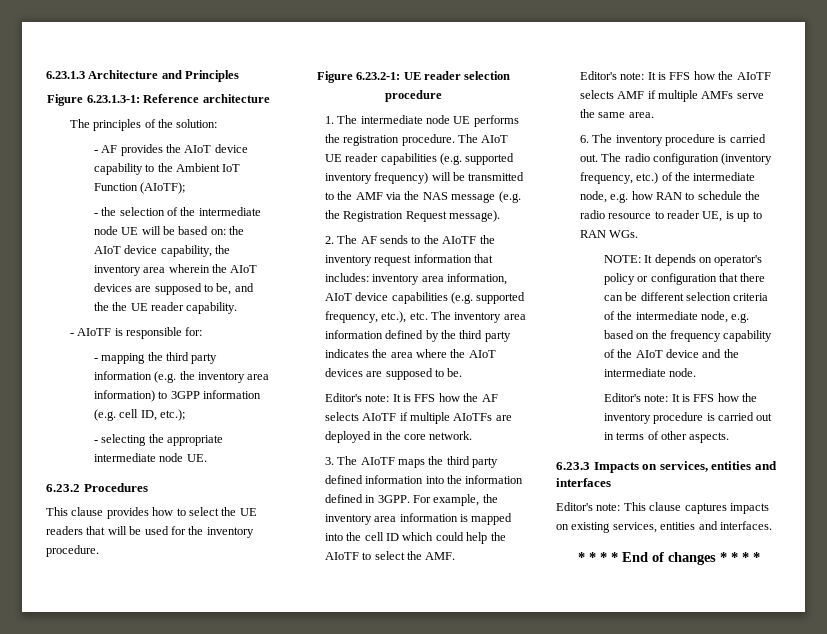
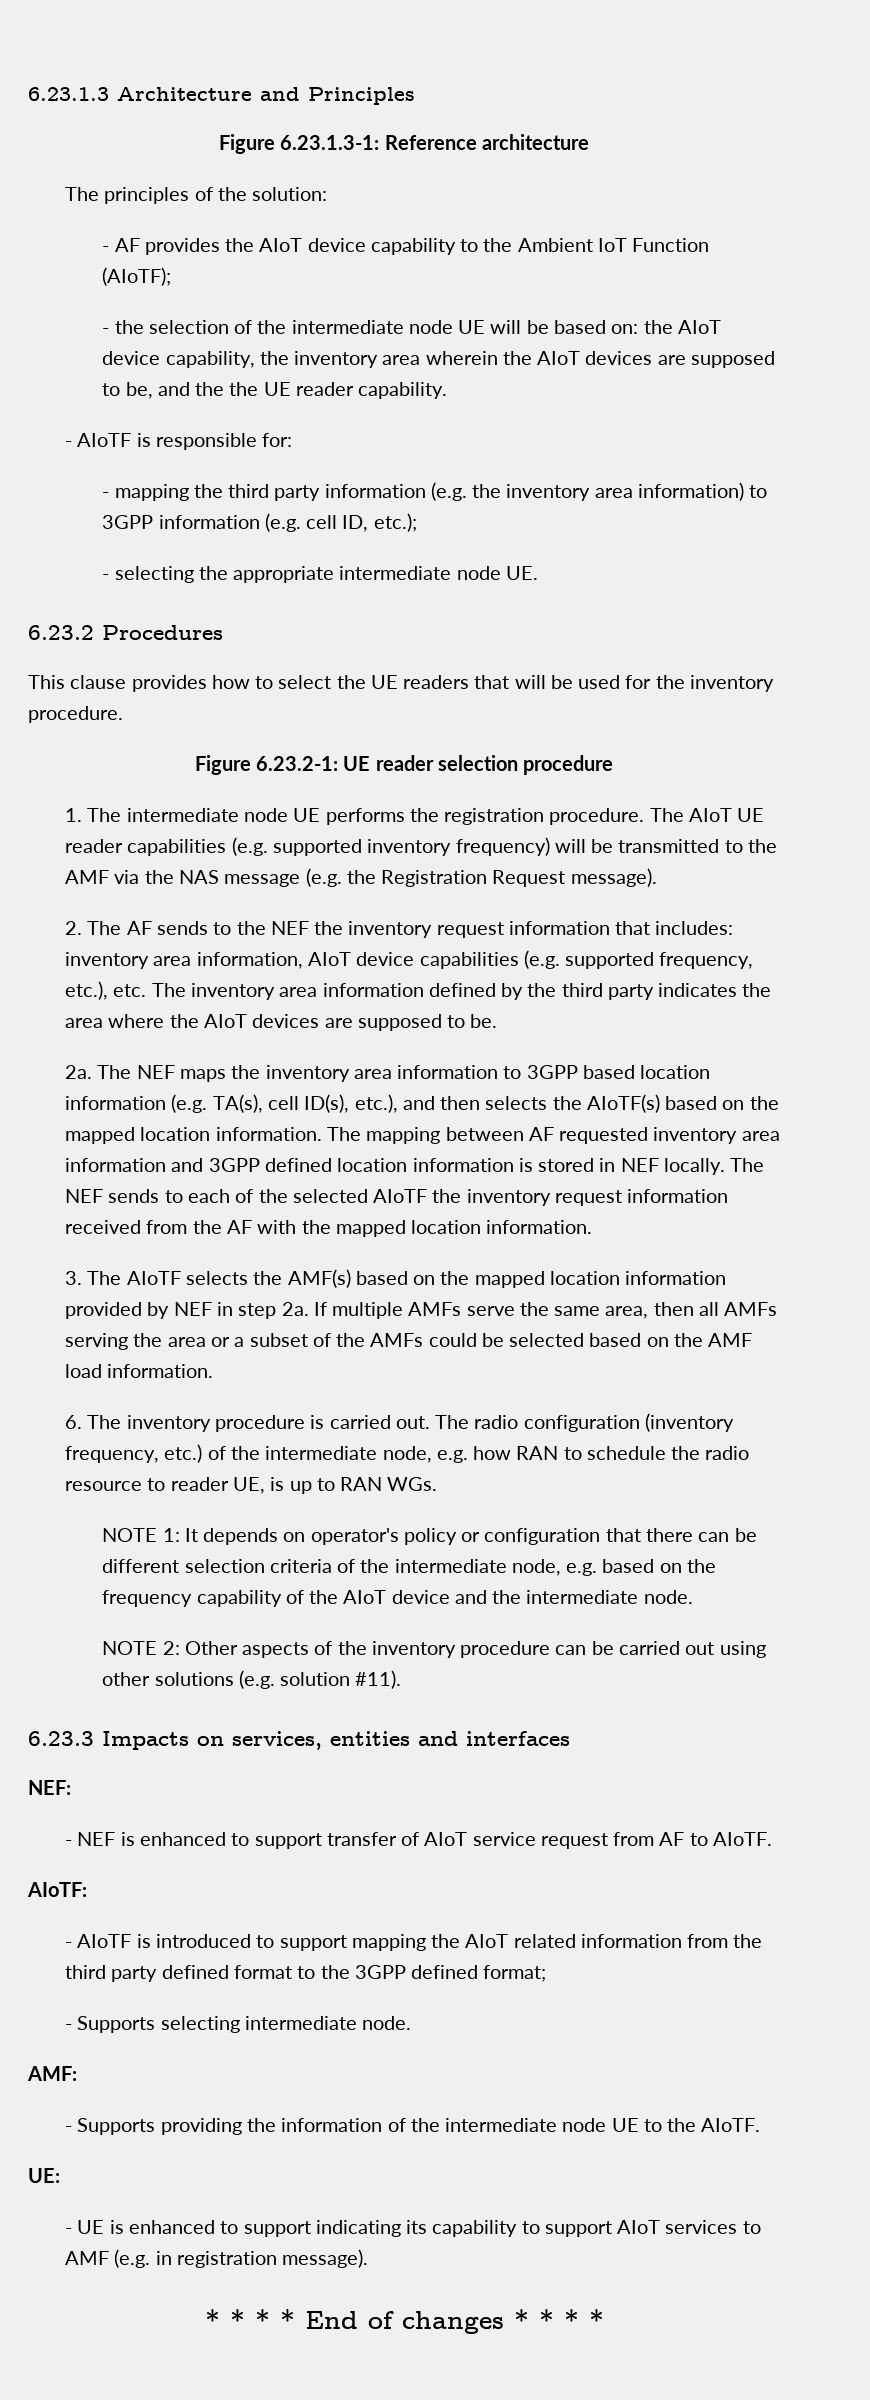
- 2. The AF sends to the AIoTF the inventory request information that includes: inventory area information, AIoT device capabilities (e.g. supported frequency, etc.), etc. The inventory area information defined by the third party indicates the area where the AIoT devices are supposed to be.
+ 2. The AF sends to the NEF the inventory request information that includes: inventory area information, AIoT device capabilities (e.g. supported frequency, etc.), etc. The inventory area information defined by the third party indicates the area where the AIoT devices are supposed to be.
- Editor's note: It is FFS how the AF selects AIoTF if multiple AIoTFs are deployed in the core network.
- 3. The AIoTF maps the third party defined information into the information defined in 3GPP. For example, the inventory area information is mapped into the cell ID which could help the AIoTF to select the AMF.
- Editor's note: It is FFS how the AIoTF selects AMF if multiple AMFs serve the same area.
+ 2a. The NEF maps the inventory area information to 3GPP based location information (e.g. TA(s), cell ID(s), etc.), and then selects the AIoTF(s) based on the mapped location information. The mapping between AF requested inventory area information and 3GPP defined location information is stored in NEF locally. The NEF sends to each of the selected AIoTF the inventory request information received from the AF with the mapped location information.
+ 3. The AIoTF selects the AMF(s) based on the mapped location information provided by NEF in step 2a. If multiple AMFs serve the same area, then all AMFs serving the area or a subset of the AMFs could be selected based on the AMF load information.
- NOTE: It depends on operator's policy or configuration that there can be different selection criteria of the intermediate node, e.g. based on the frequency capability of the AIoT device and the intermediate node.
+ NOTE 1: It depends on operator's policy or configuration that there can be different selection criteria of the intermediate node, e.g. based on the frequency capability of the AIoT device and the intermediate node.
- Editor's note: It is FFS how the inventory procedure is carried out in terms of other aspects.
+ NOTE 2: Other aspects of the inventory procedure can be carried out using other solutions (e.g. solution #11).
- Editor's note: This clause captures impacts on existing services, entities and interfaces.
+ NEF:
+ - NEF is enhanced to support transfer of AIoT service request from AF to AIoTF.
+ AIoTF:
+ - AIoTF is introduced to support mapping the AIoT related information from the third party defined format to the 3GPP defined format;
+ - Supports selecting intermediate node.
+ AMF:
+ - Supports providing the information of the intermediate node UE to the AIoTF.
+ UE:
+ - UE is enhanced to support indicating its capability to support AIoT services to AMF (e.g. in registration message).

